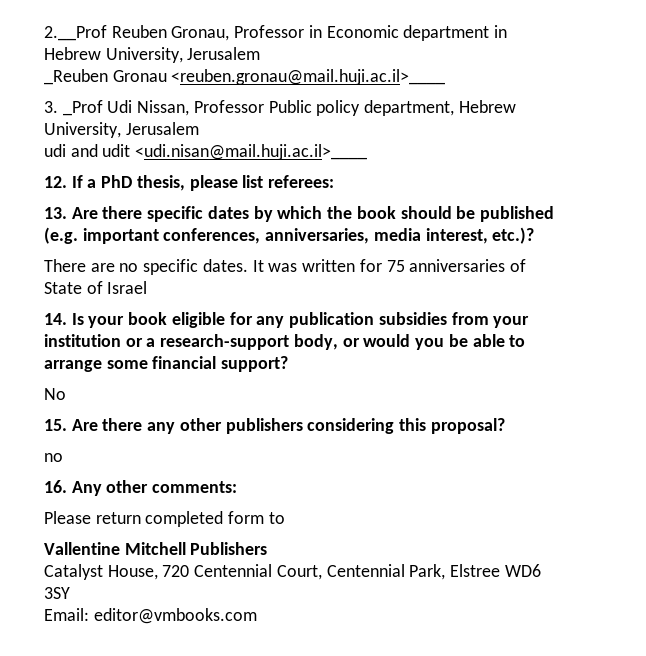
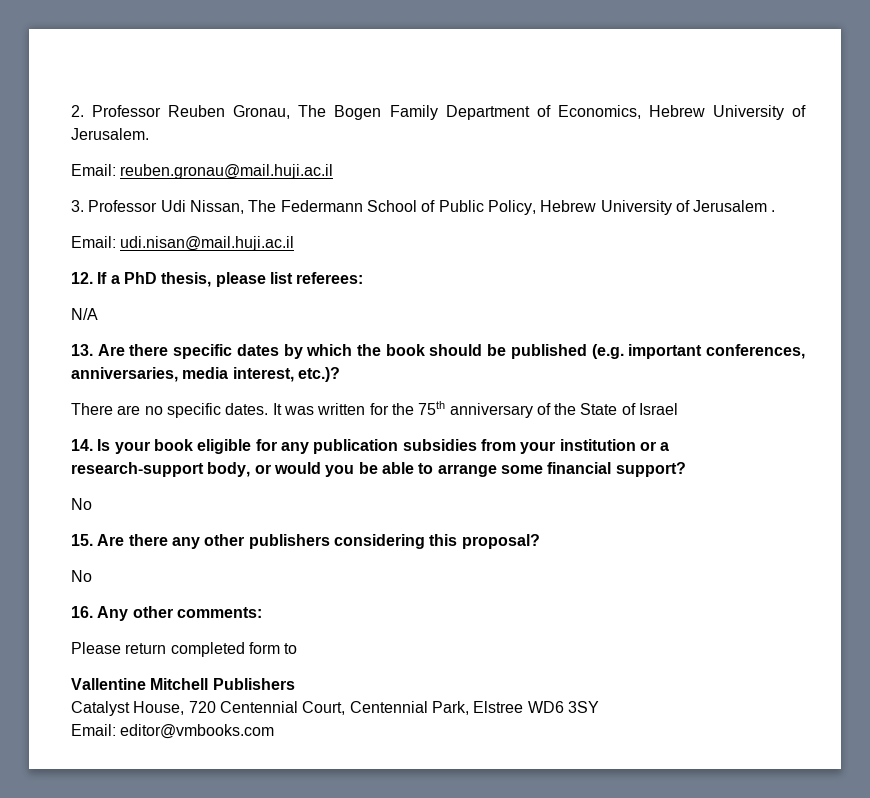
- 2.__Prof Reuben Gronau, Professor in Economic department in Hebrew University, Jerusalem
- _Reuben Gronau <reuben.gronau@mail.huji.ac.il>____
+ 2. Professor Reuben Gronau, The Bogen Family Department of Economics, Hebrew University of Jerusalem.
+ Email: reuben.gronau@mail.huji.ac.il
- 3. _Prof Udi Nissan, Professor Public policy department, Hebrew University, Jerusalem
- udi and udit <udi.nisan@mail.huji.ac.il>____
+ 3. Professor Udi Nissan, The Federmann School of Public Policy, Hebrew University of Jerusalem .
+ Email: udi.nisan@mail.huji.ac.il
+ N/A
- It was written for 75 anniversaries of State of Israel
+ It was written for the 75th anniversary of the State of Israel
  15. Are there any other publishers considering this proposal?
- no
+ No

